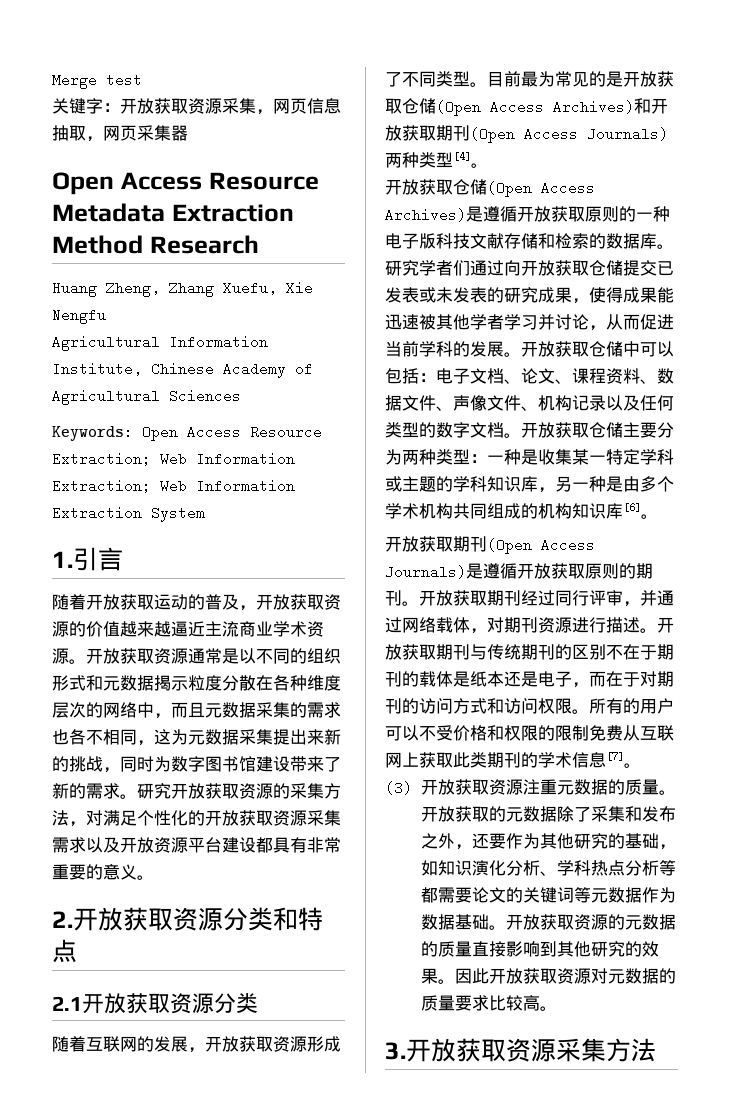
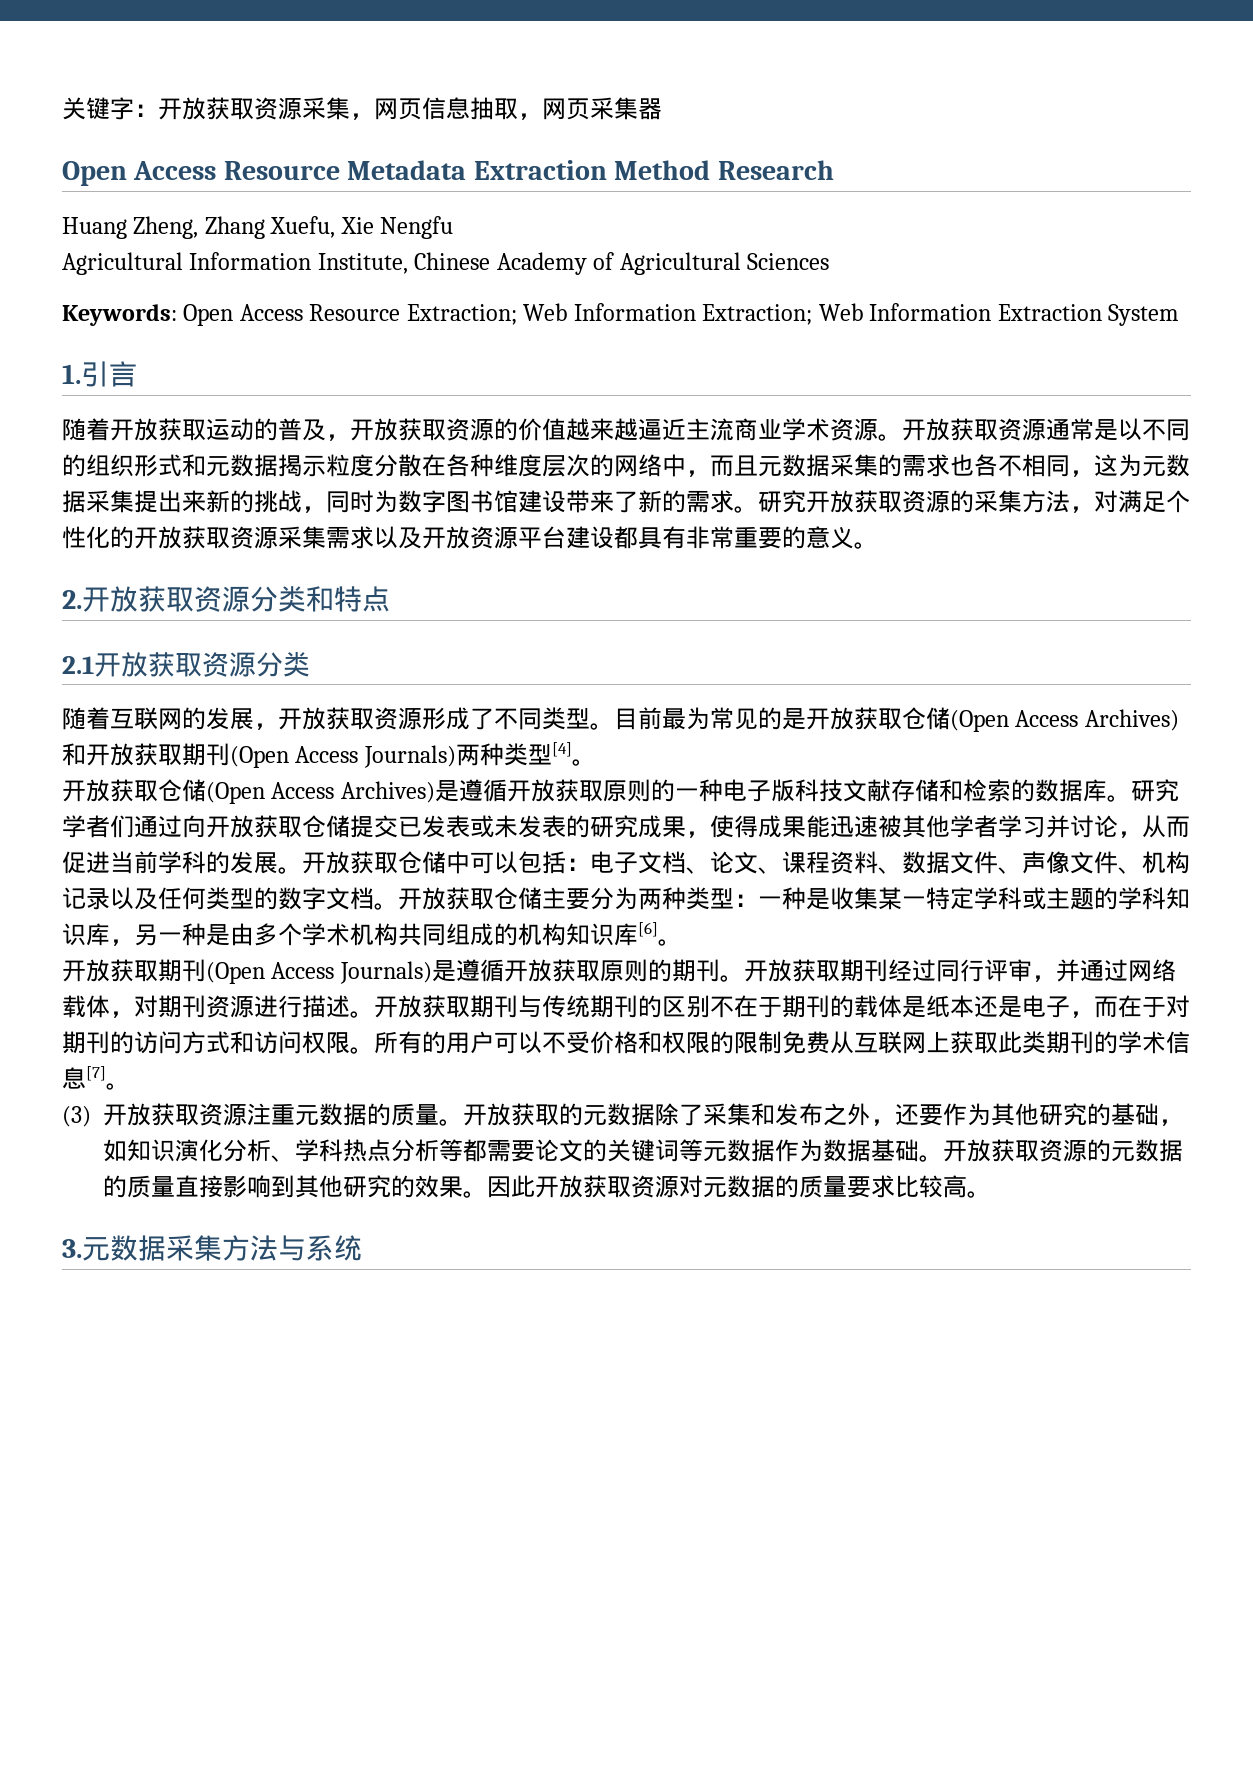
- Merge test
- 3.开放获取资源采集方法
+ 3.元数据采集方法与系统

